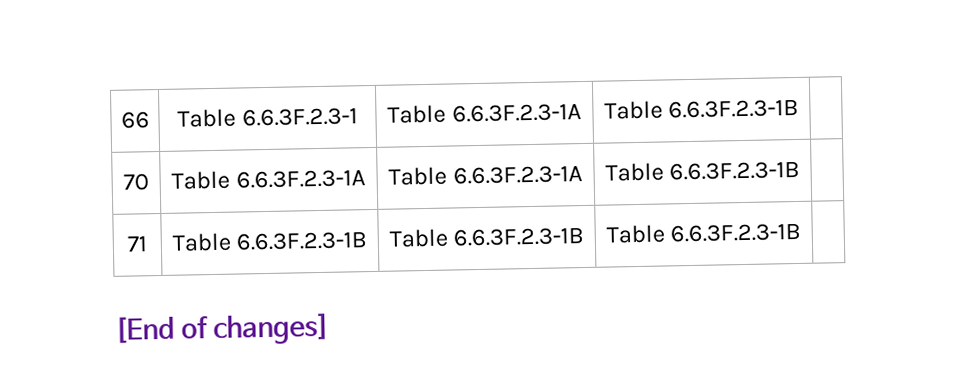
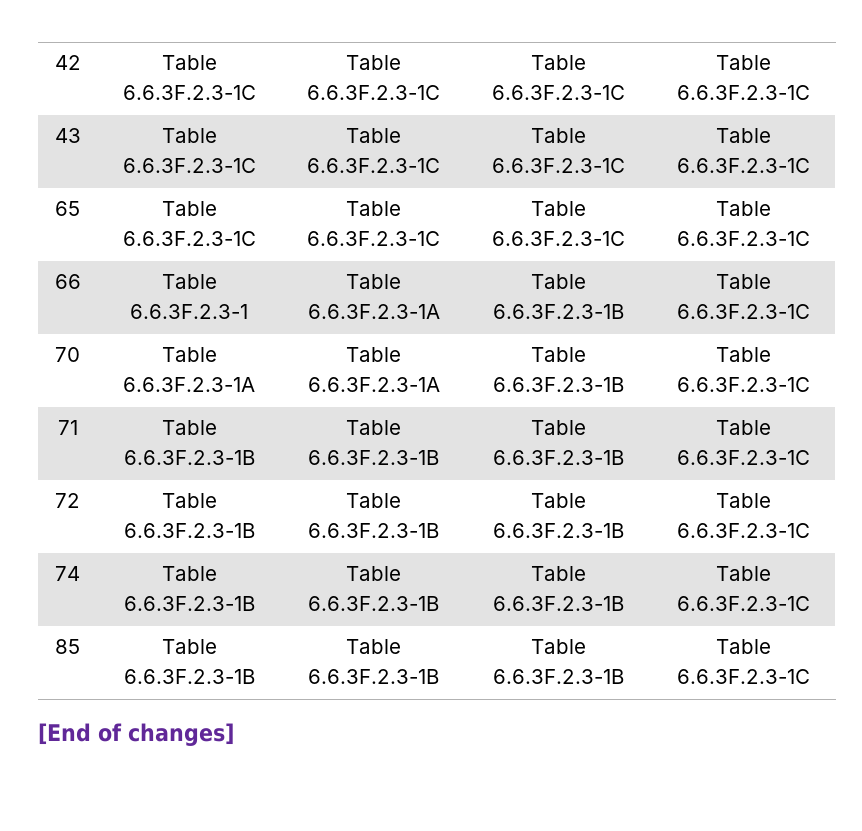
+ 42 | Table 6.6.3F.2.3-1C | Table 6.6.3F.2.3-1C | Table 6.6.3F.2.3-1C | Table 6.6.3F.2.3-1C
+ 43 | Table 6.6.3F.2.3-1C | Table 6.6.3F.2.3-1C | Table 6.6.3F.2.3-1C | Table 6.6.3F.2.3-1C
+ 65 | Table 6.6.3F.2.3-1C | Table 6.6.3F.2.3-1C | Table 6.6.3F.2.3-1C | Table 6.6.3F.2.3-1C
- 66 | Table 6.6.3F.2.3-1 | Table 6.6.3F.2.3-1A | Table 6.6.3F.2.3-1B |
+ 66 | Table 6.6.3F.2.3-1 | Table 6.6.3F.2.3-1A | Table 6.6.3F.2.3-1B | Table 6.6.3F.2.3-1C
- 70 | Table 6.6.3F.2.3-1A | Table 6.6.3F.2.3-1A | Table 6.6.3F.2.3-1B |
+ 70 | Table 6.6.3F.2.3-1A | Table 6.6.3F.2.3-1A | Table 6.6.3F.2.3-1B | Table 6.6.3F.2.3-1C
- 71 | Table 6.6.3F.2.3-1B | Table 6.6.3F.2.3-1B | Table 6.6.3F.2.3-1B |
+ 71 | Table 6.6.3F.2.3-1B | Table 6.6.3F.2.3-1B | Table 6.6.3F.2.3-1B | Table 6.6.3F.2.3-1C
+ 72 | Table 6.6.3F.2.3-1B | Table 6.6.3F.2.3-1B | Table 6.6.3F.2.3-1B | Table 6.6.3F.2.3-1C
+ 74 | Table 6.6.3F.2.3-1B | Table 6.6.3F.2.3-1B | Table 6.6.3F.2.3-1B | Table 6.6.3F.2.3-1C
+ 85 | Table 6.6.3F.2.3-1B | Table 6.6.3F.2.3-1B | Table 6.6.3F.2.3-1B | Table 6.6.3F.2.3-1C

